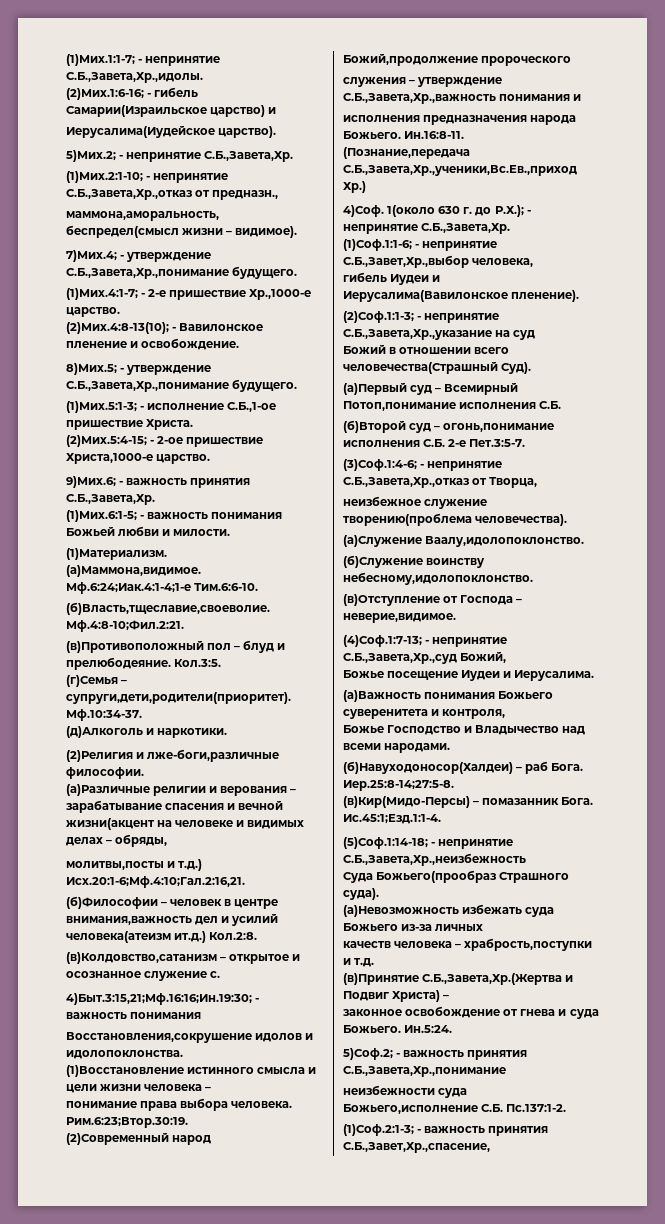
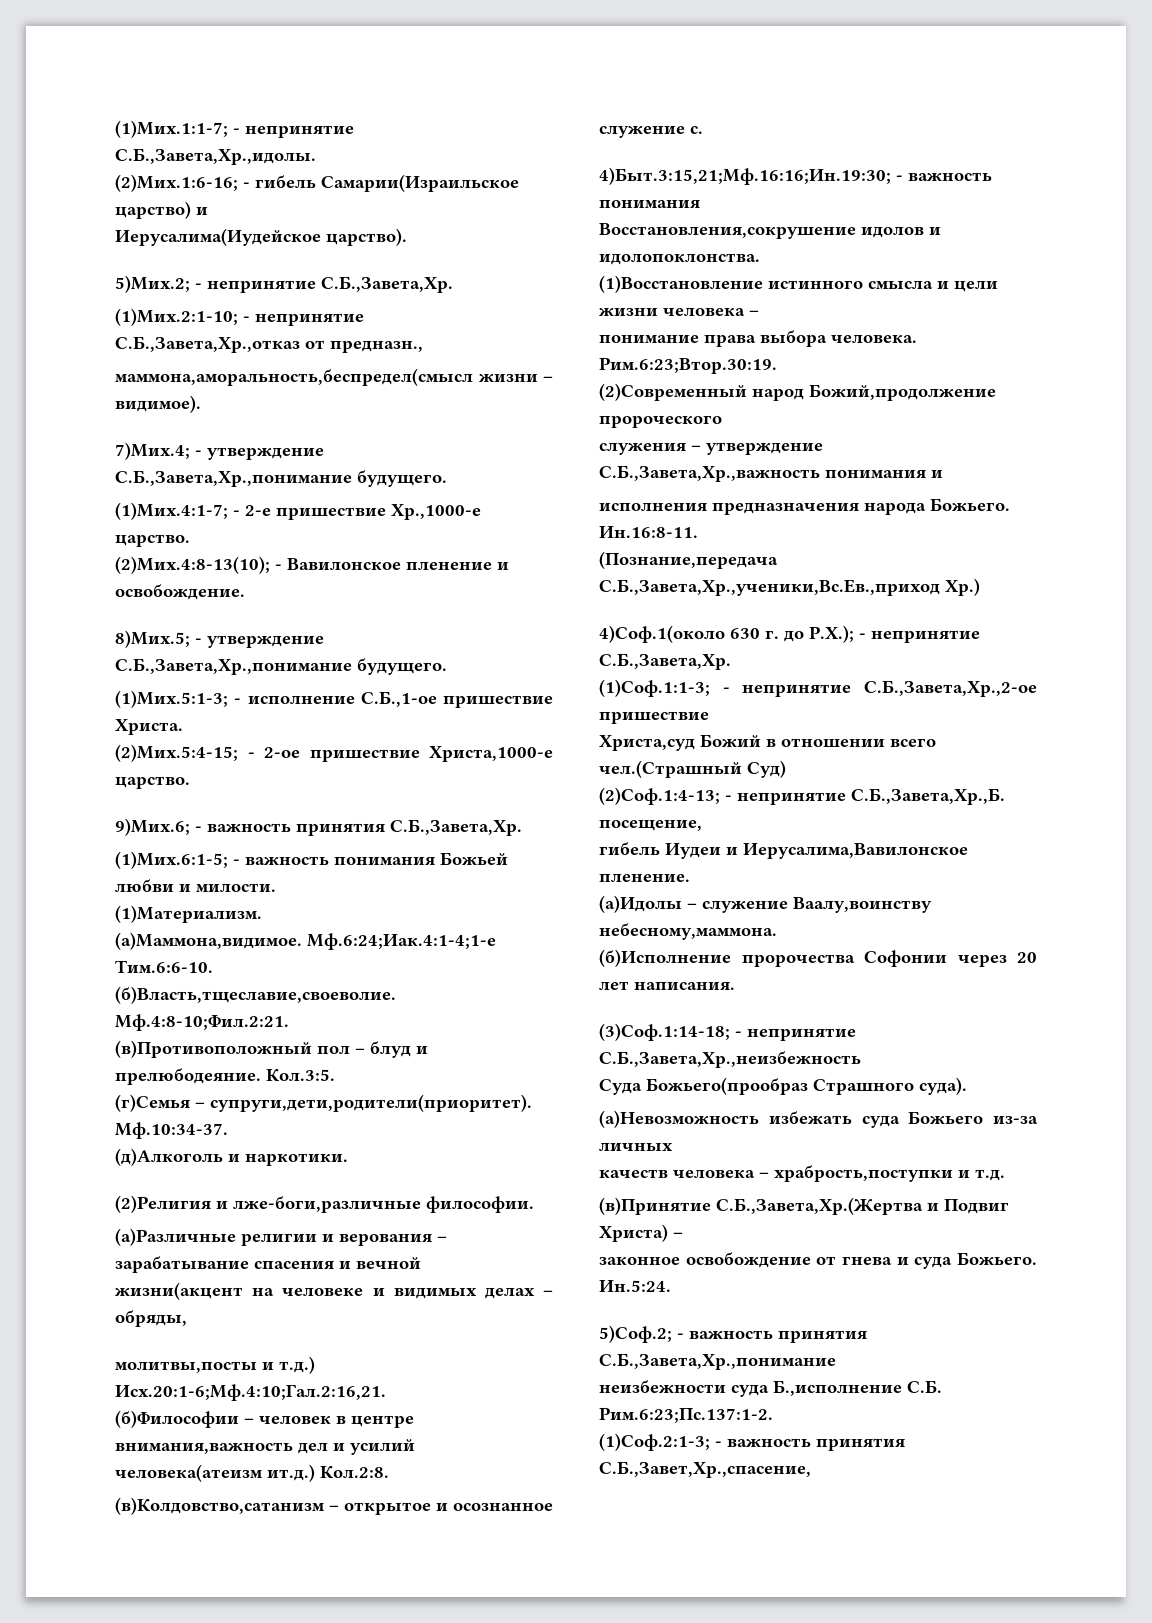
- 4)Соф. 1(около 630 г. до Р.Х.); - непринятие С.Б.,Завета,Хр.
+ 4)Соф.1(около 630 г. до Р.Х.); - непринятие С.Б.,Завета,Хр.
- (1)Соф.1:1-6; - непринятие С.Б.,Завет,Хр.,выбор человека,
- гибель Иудеи и Иерусалима(Вавилонское пленение).
- (2)Соф.1:1-3; - непринятие С.Б.,Завета,Хр.,указание на суд
- Божий в отношении всего человечества(Страшный Суд).
- (а)Первый суд – Всемирный Потоп,понимание исполнения С.Б.
- (б)Второй суд – огонь,понимание исполнения С.Б. 2-е Пет.3:5-7.
- (3)Соф.1:4-6; - непринятие С.Б.,Завета,Хр.,отказ от Творца,
- неизбежное служение творению(проблема человечества).
- (а)Служение Ваалу,идолопоклонство.
- (б)Служение воинству небесному,идолопоклонство.
- (в)Отступление от Господа – неверие,видимое.
- (4)Соф.1:7-13; - непринятие С.Б.,Завета,Хр.,суд Божий,
- Божье посещение Иудеи и Иерусалима.
- (а)Важность понимания Божьего суверенитета и контроля,
- Божье Господство и Владычество над всеми народами.
- (б)Навуходоносор(Халдеи) – раб Бога. Иер.25:8-14;27:5-8.
- (в)Кир(Мидо-Персы) – помазанник Бога. Ис.45:1;Езд.1:1-4.
- (5)Соф.1:14-18; - непринятие С.Б.,Завета,Хр.,неизбежность
+ (1)Соф.1:1-3; - непринятие С.Б.,Завета,Хр.,2-ое пришествие
+ Христа,суд Божий в отношении всего чел.(Страшный Суд)
+ (2)Соф.1:4-13; - непринятие С.Б.,Завета,Хр.,Б. посещение,
+ гибель Иудеи и Иерусалима,Вавилонское пленение.
+ (а)Идолы – служение Ваалу,воинству небесному,маммона.
+ (б)Исполнение пророчества Софонии через 20 лет написания.
+ (3)Соф.1:14-18; - непринятие С.Б.,Завета,Хр.,неизбежность
- неизбежности суда Божьего,исполнение С.Б. Пс.137:1-2.
+ неизбежности суда Б.,исполнение С.Б. Рим.6:23;Пс.137:1-2.

